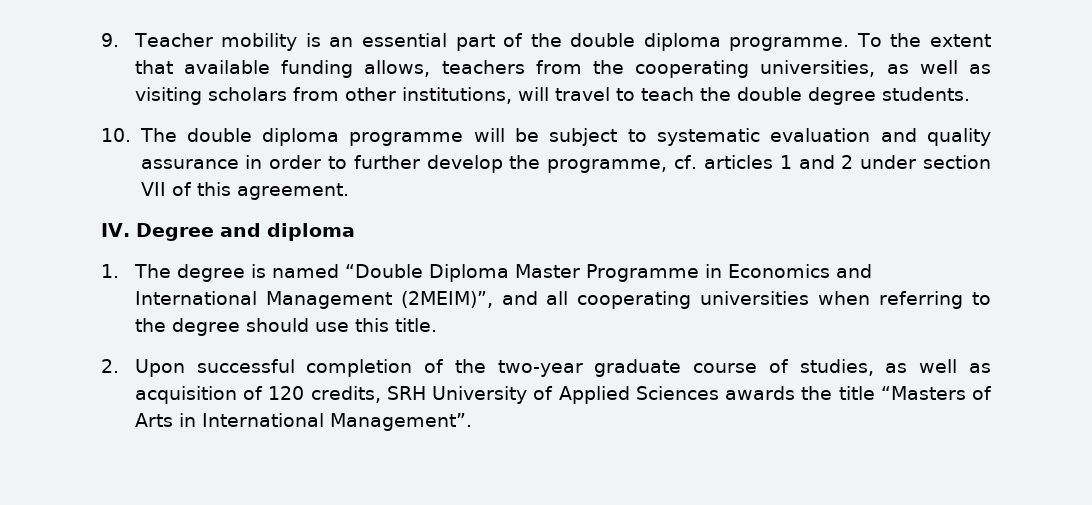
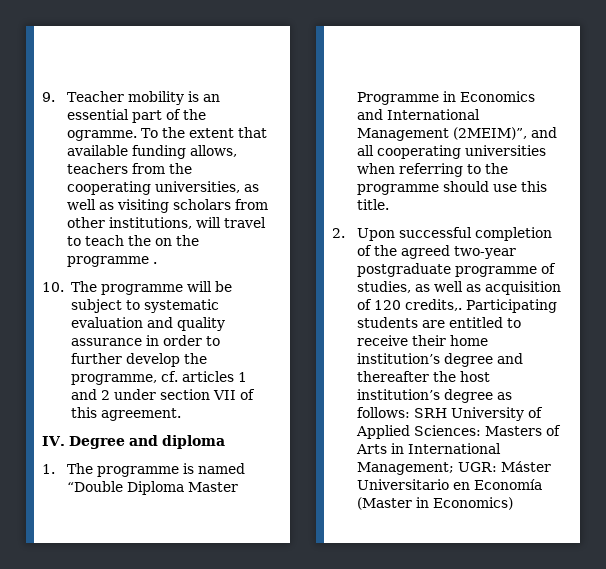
- 9. Teacher mobility is an essential part of the double diploma programme.
+ 9. Teacher mobility is an essential part of the ogramme.
- To the extent that available funding allows, teachers from the cooperating universities, as well as visiting scholars from other institutions, will travel to teach the double degree students.
+ To the extent that available funding allows, teachers from the cooperating universities, as well as visiting scholars from other institutions, will travel to teach the on the programme .
- 10. The double diploma programme will be subject to systematic evaluation and quality assurance in order to further develop the programme, cf. articles 1 and 2 under section VII of this agreement.
+ 10. The programme will be subject to systematic evaluation and quality assurance in order to further develop the programme, cf. articles 1 and 2 under section VII of this agreement.
- 1. The degree is named “Double Diploma Master Programme in Economics and International Management (2MEIM)”, and all cooperating universities when referring to the degree should use this title.
+ 1. The programme is named “Double Diploma Master Programme in Economics and International Management (2MEIM)”, and all cooperating universities when referring to the programme should use this title.
- 2. Upon successful completion of the two-year graduate course of studies, as well as acquisition of 120 credits, SRH University of Applied Sciences awards the title “Masters of Arts in International Management”.
+ 2. Upon successful completion of the agreed two-year postgraduate programme of studies, as well as acquisition of 120 credits,. Participating students are entitled to receive their home institution’s degree and thereafter the host institution’s degree as follows: SRH University of Applied Sciences: Masters of Arts in International Management; UGR: Máster Universitario en Economía (Master in Economics)

